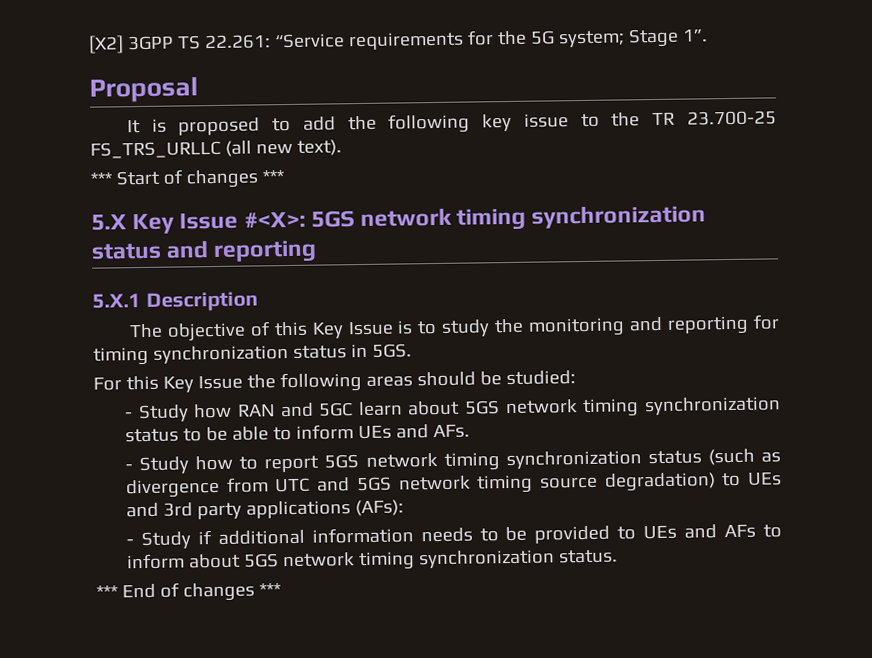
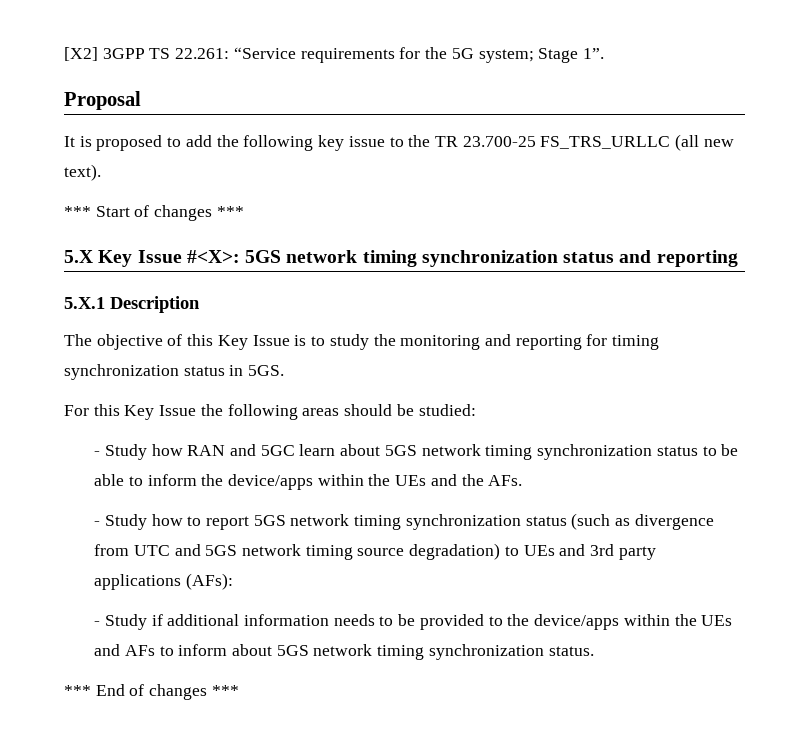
- - Study how RAN and 5GC learn about 5GS network timing synchronization status to be able to inform UEs and AFs.
+ - Study how RAN and 5GC learn about 5GS network timing synchronization status to be able to inform the device/apps within the UEs and the AFs.
- - Study if additional information needs to be provided to UEs and AFs to inform about 5GS network timing synchronization status.
+ - Study if additional information needs to be provided to the device/apps within the UEs and AFs to inform about 5GS network timing synchronization status.

